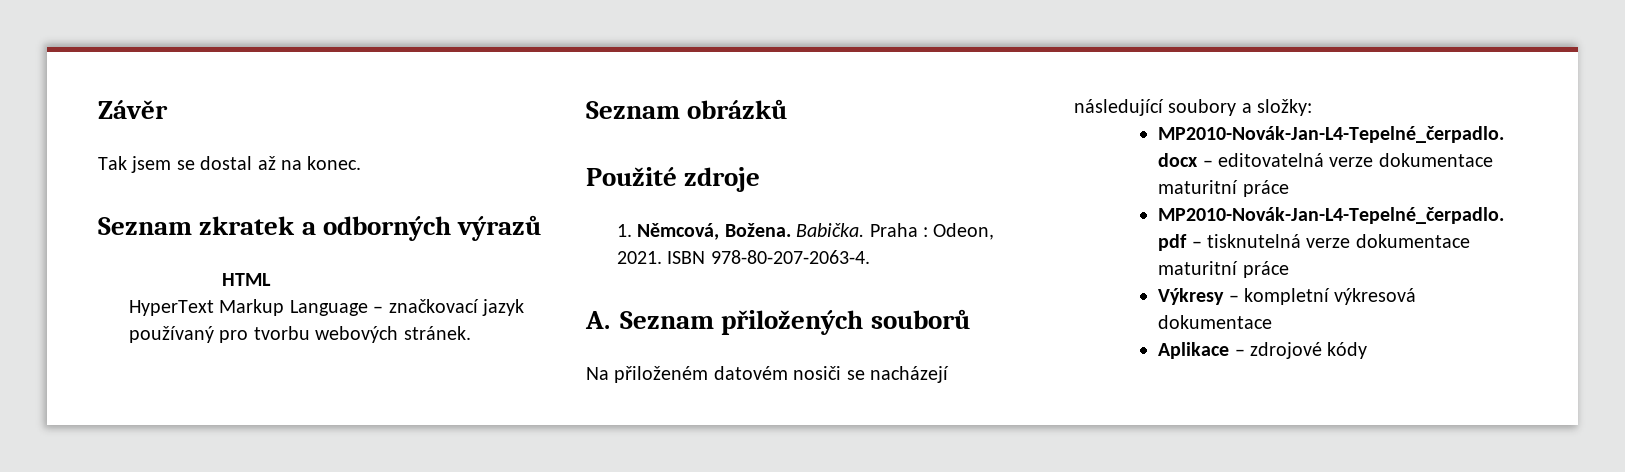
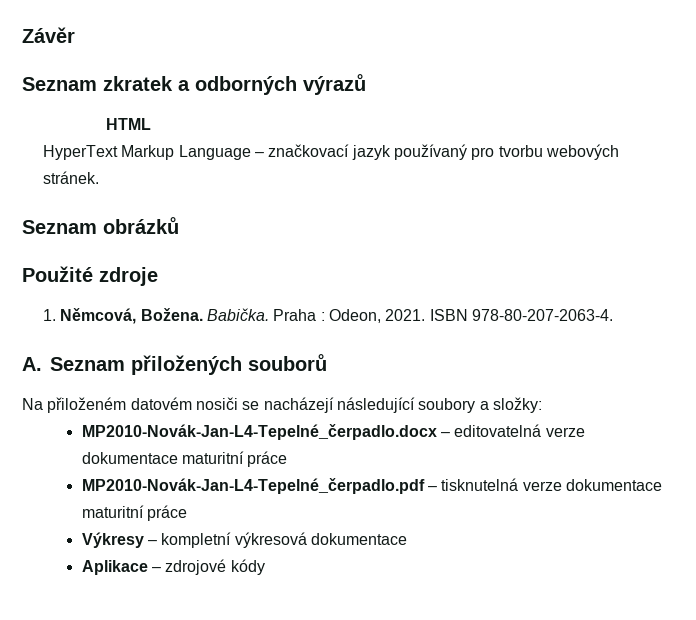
- Tak jsem se dostal až na konec.

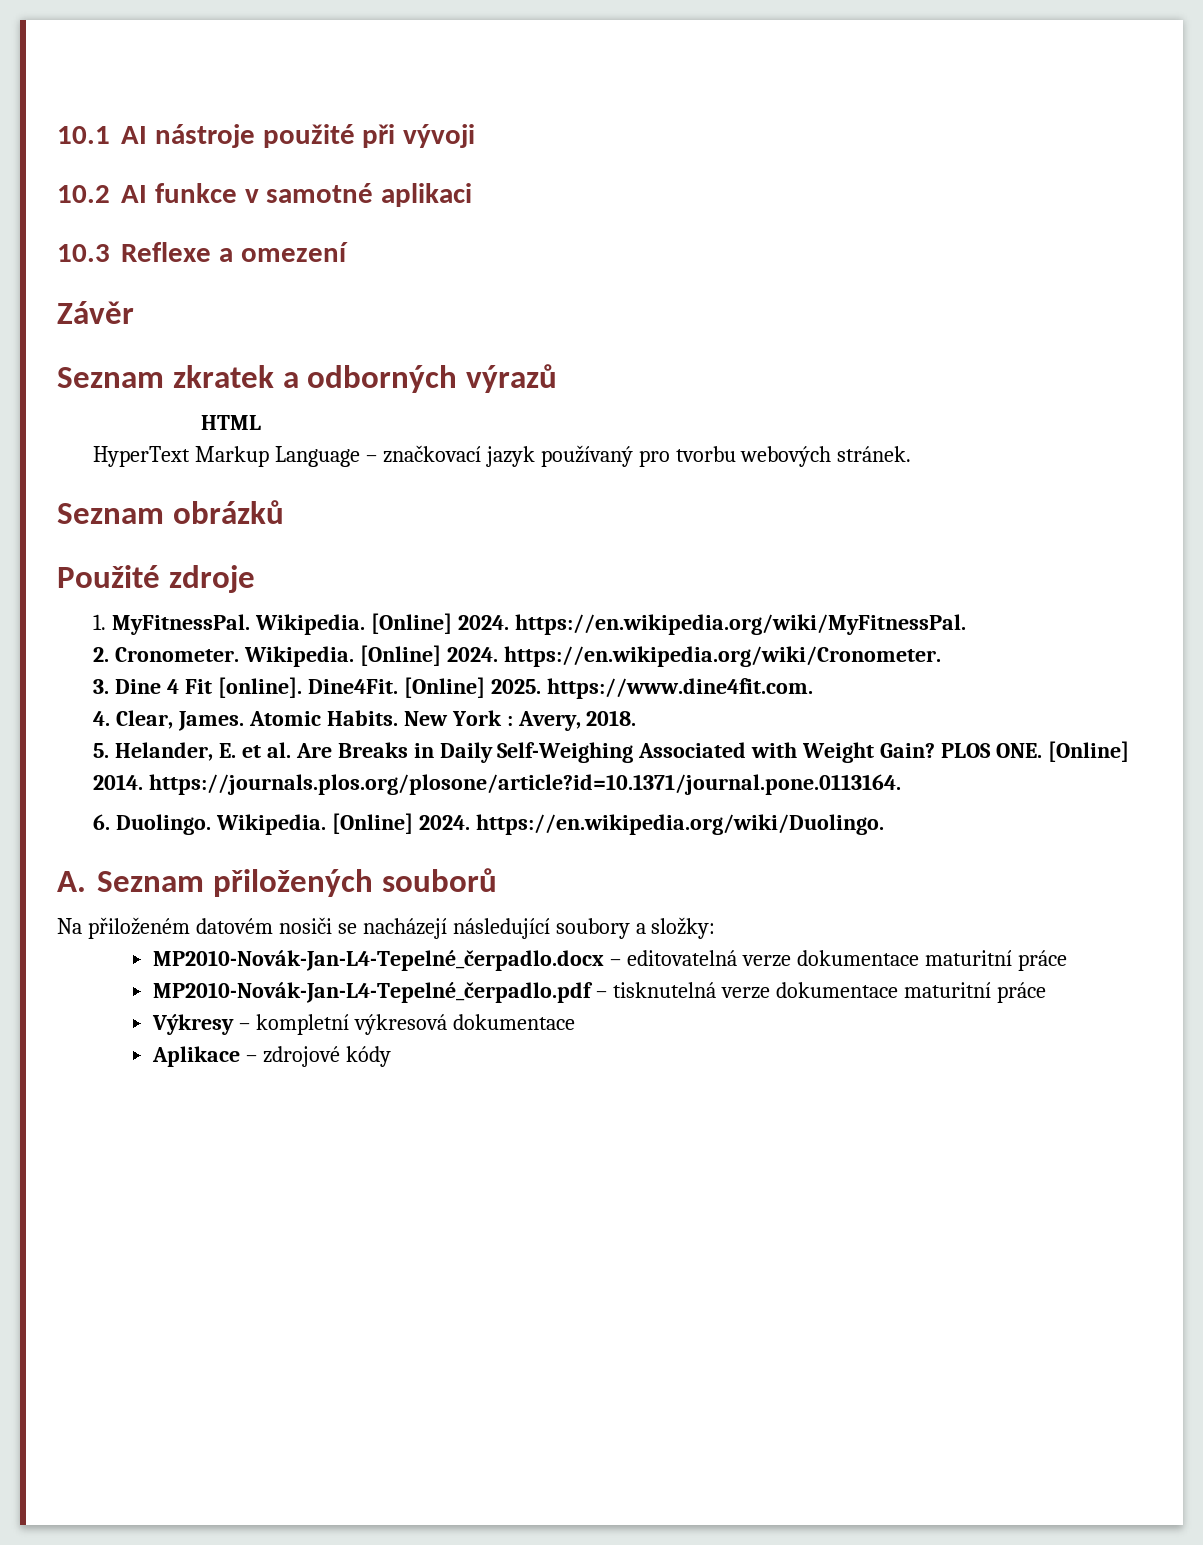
+ 10.1 AI nástroje použité při vývoji
+ 10.2 AI funkce v samotné aplikaci
+ 10.3 Reflexe a omezení
- 1. Němcová, Božena. Babička. Praha : Odeon, 2021. ISBN 978-80-207-2063-4.
+ 1. MyFitnessPal. Wikipedia. [Online] 2024. https://en.wikipedia.org/wiki/MyFitnessPal.
+ 2. Cronometer. Wikipedia. [Online] 2024. https://en.wikipedia.org/wiki/Cronometer.
+ 3. Dine 4 Fit [online]. Dine4Fit. [Online] 2025. https://www.dine4fit.com.
+ 4. Clear, James. Atomic Habits. New York : Avery, 2018.
+ 5. Helander, E. et al. Are Breaks in Daily Self-Weighing Associated with Weight Gain? PLOS ONE. [Online] 2014. https://journals.plos.org/plosone/article?id=10.1371/journal.pone.0113164.
+ 6. Duolingo. Wikipedia. [Online] 2024. https://en.wikipedia.org/wiki/Duolingo.

